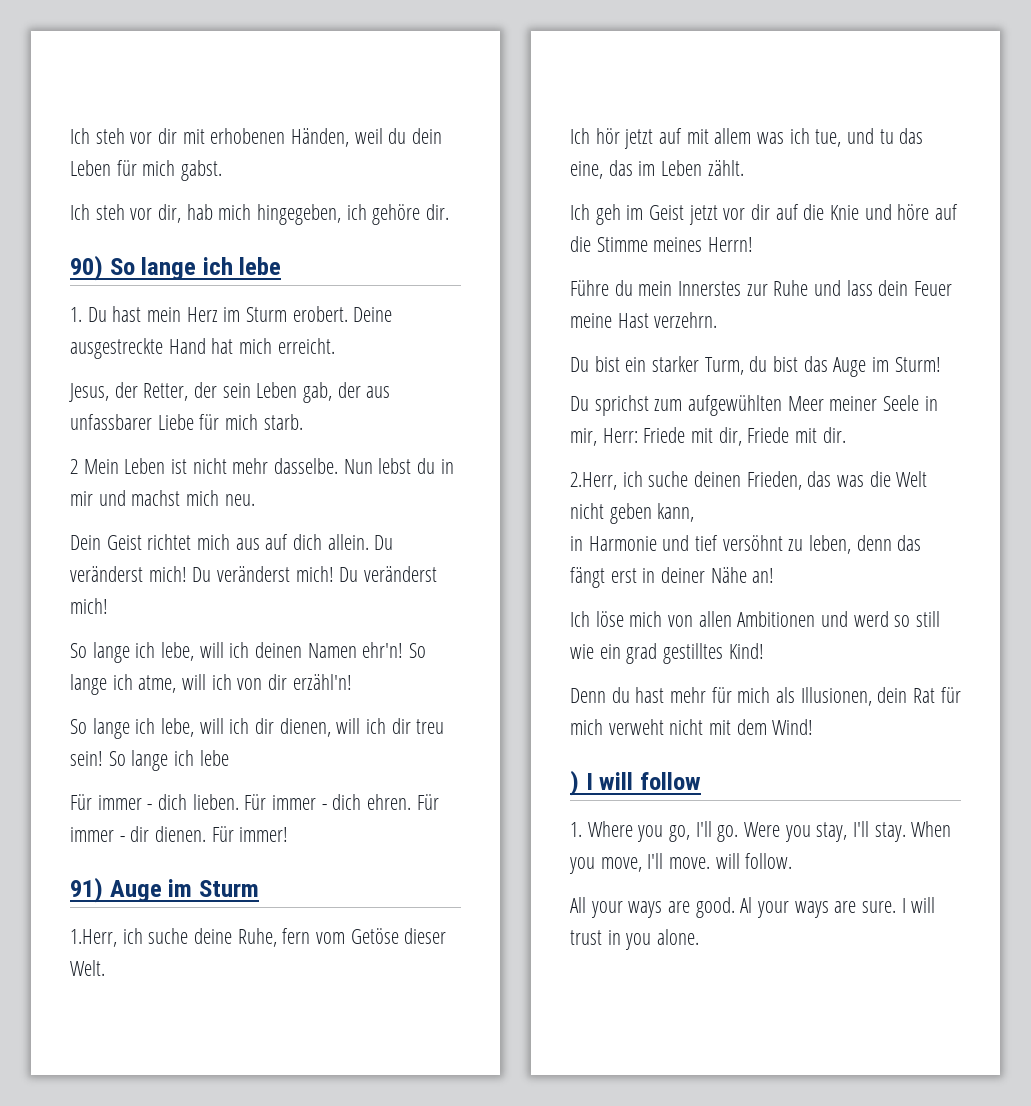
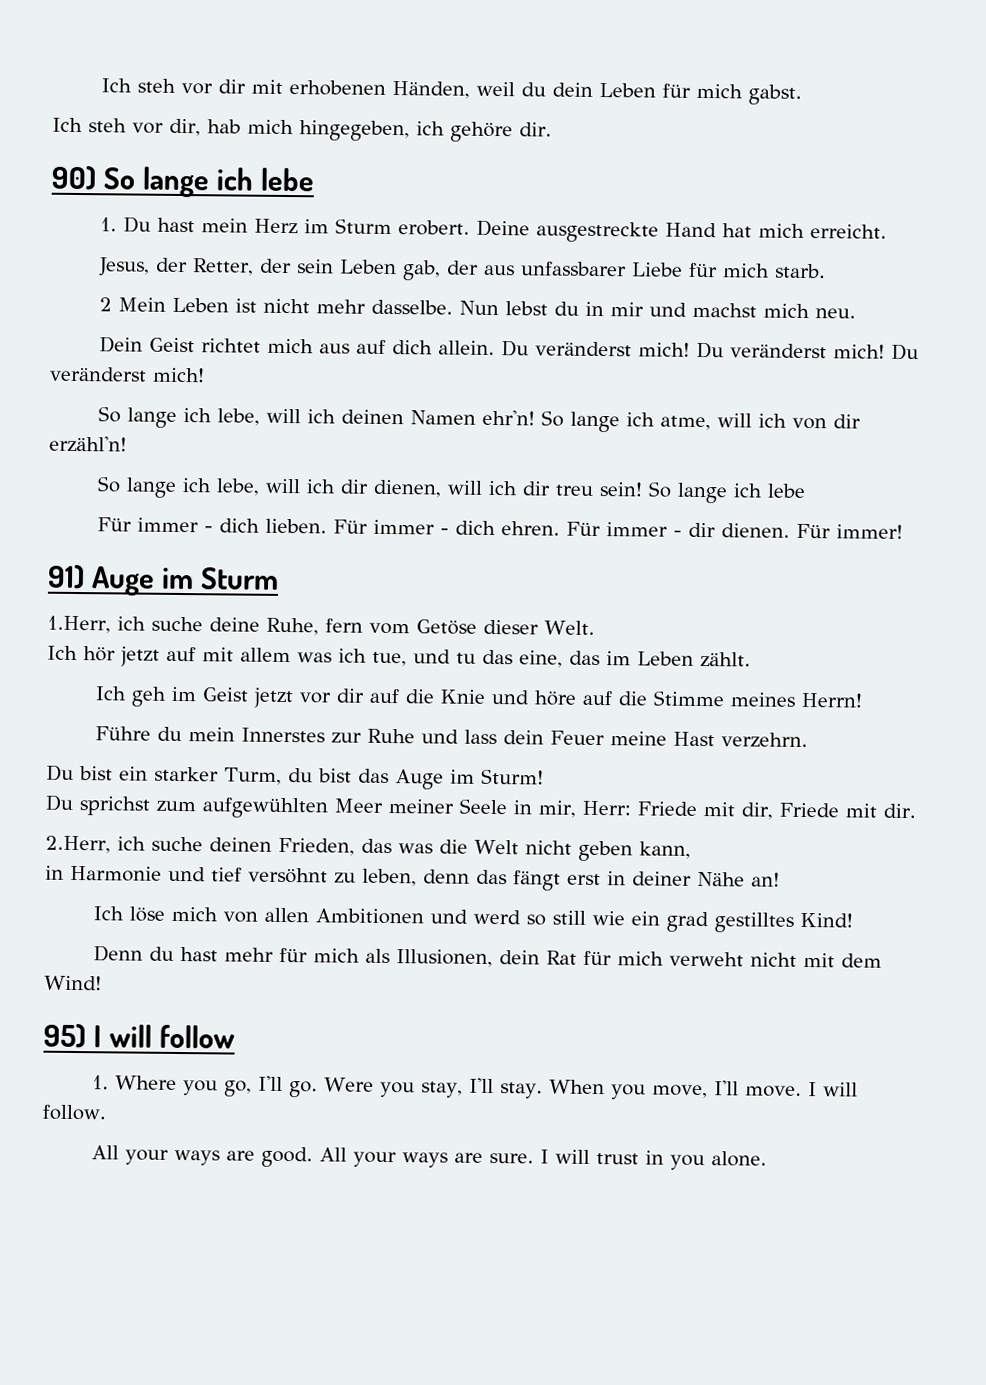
- ) I will follow
+ 95) I will follow
- When you move, I'll move. will follow.
+ When you move, I'll move. I will follow.
- Al your ways are sure.
+ All your ways are sure.

